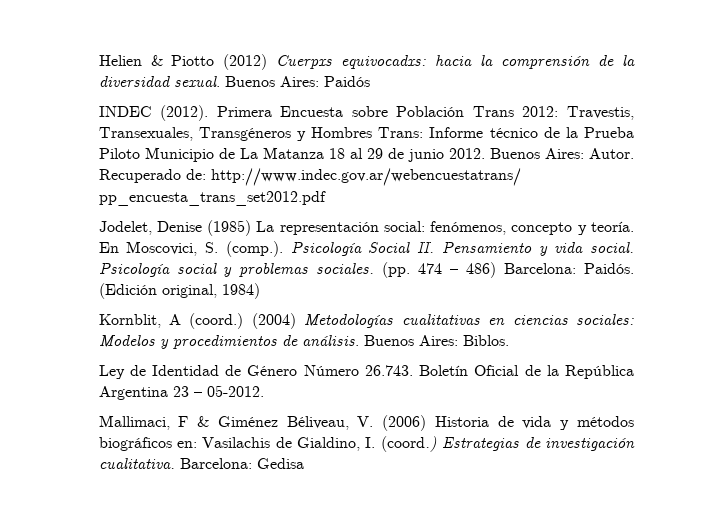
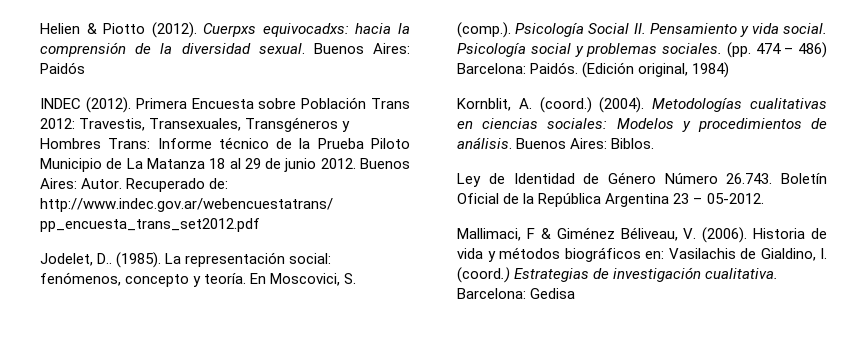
- Helien & Piotto (2012) Cuerpxs equivocadxs: hacia la comprensión de la diversidad sexual.
+ Helien & Piotto (2012). Cuerpxs equivocadxs: hacia la comprensión de la diversidad sexual.
- Jodelet, Denise (1985) La representación social: fenómenos, concepto y teoría.
+ Jodelet, D.. (1985). La representación social: fenómenos, concepto y teoría.
- Kornblit, A (coord.) (2004) Metodologías cualitativas en ciencias sociales: Modelos y procedimientos de análisis.
+ Kornblit, A. (coord.) (2004). Metodologías cualitativas en ciencias sociales: Modelos y procedimientos de análisis.
- Mallimaci, F & Giménez Béliveau, V. (2006) Historia de vida y métodos biográficos en: Vasilachis de Gialdino, I. (coord.)
+ Mallimaci, F & Giménez Béliveau, V. (2006). Historia de vida y métodos biográficos en: Vasilachis de Gialdino, I. (coord.)

